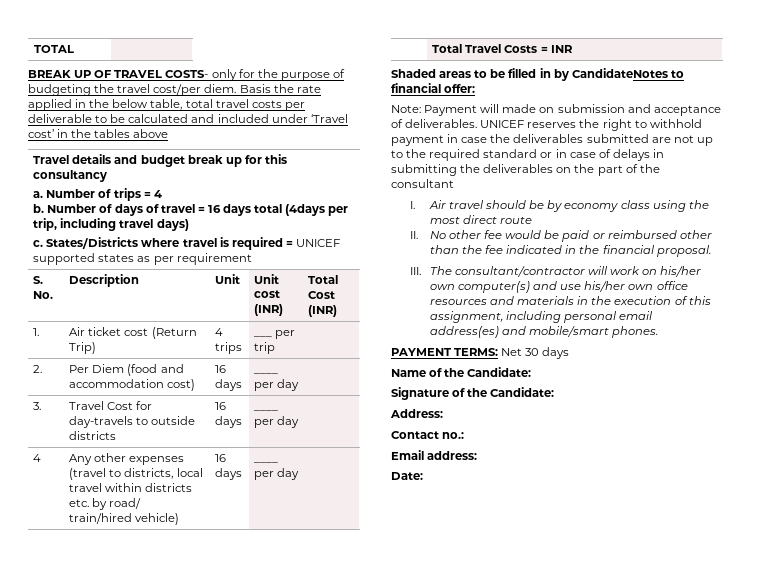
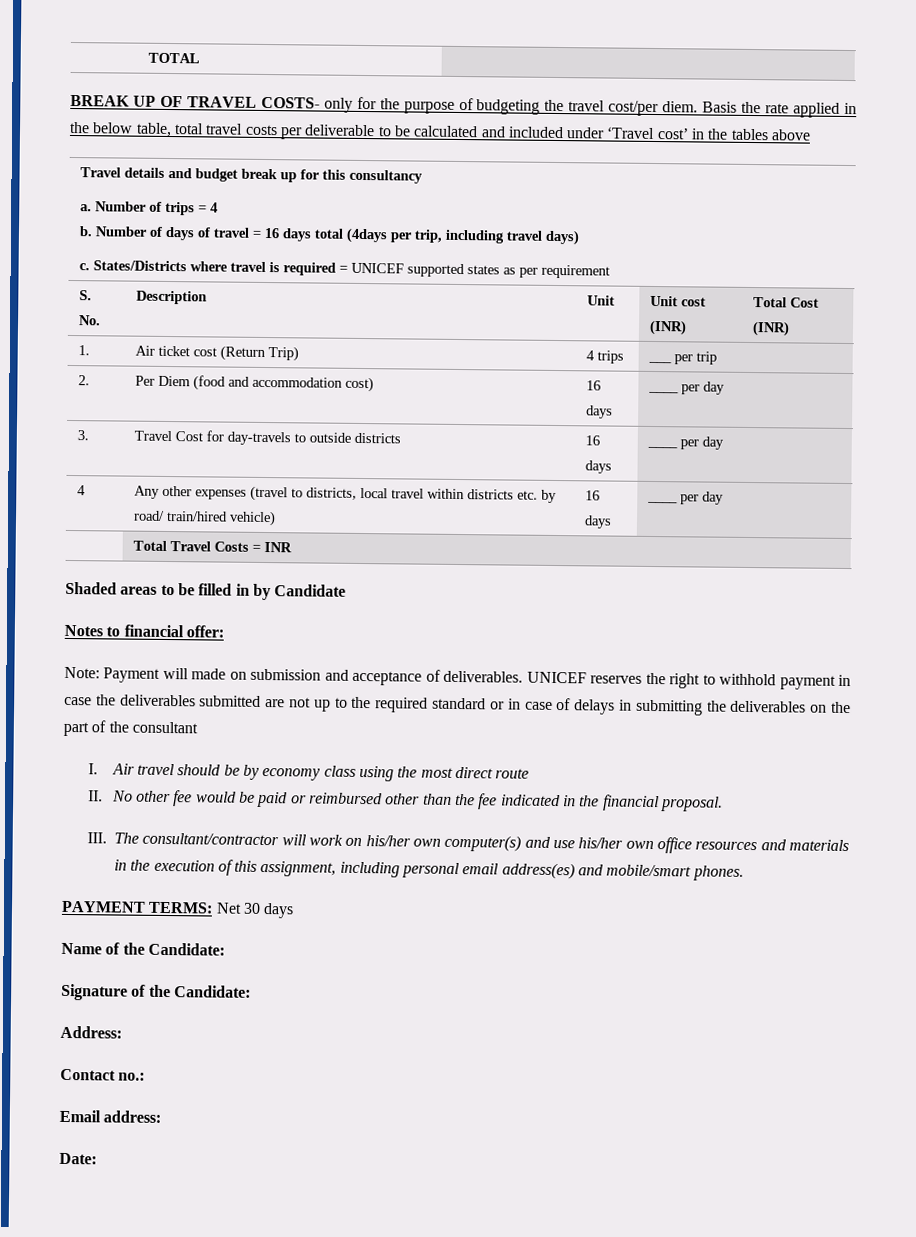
- Shaded areas to be filled in by CandidateNotes to financial offer:
+ Shaded areas to be filled in by Candidate
+ Notes to financial offer:

